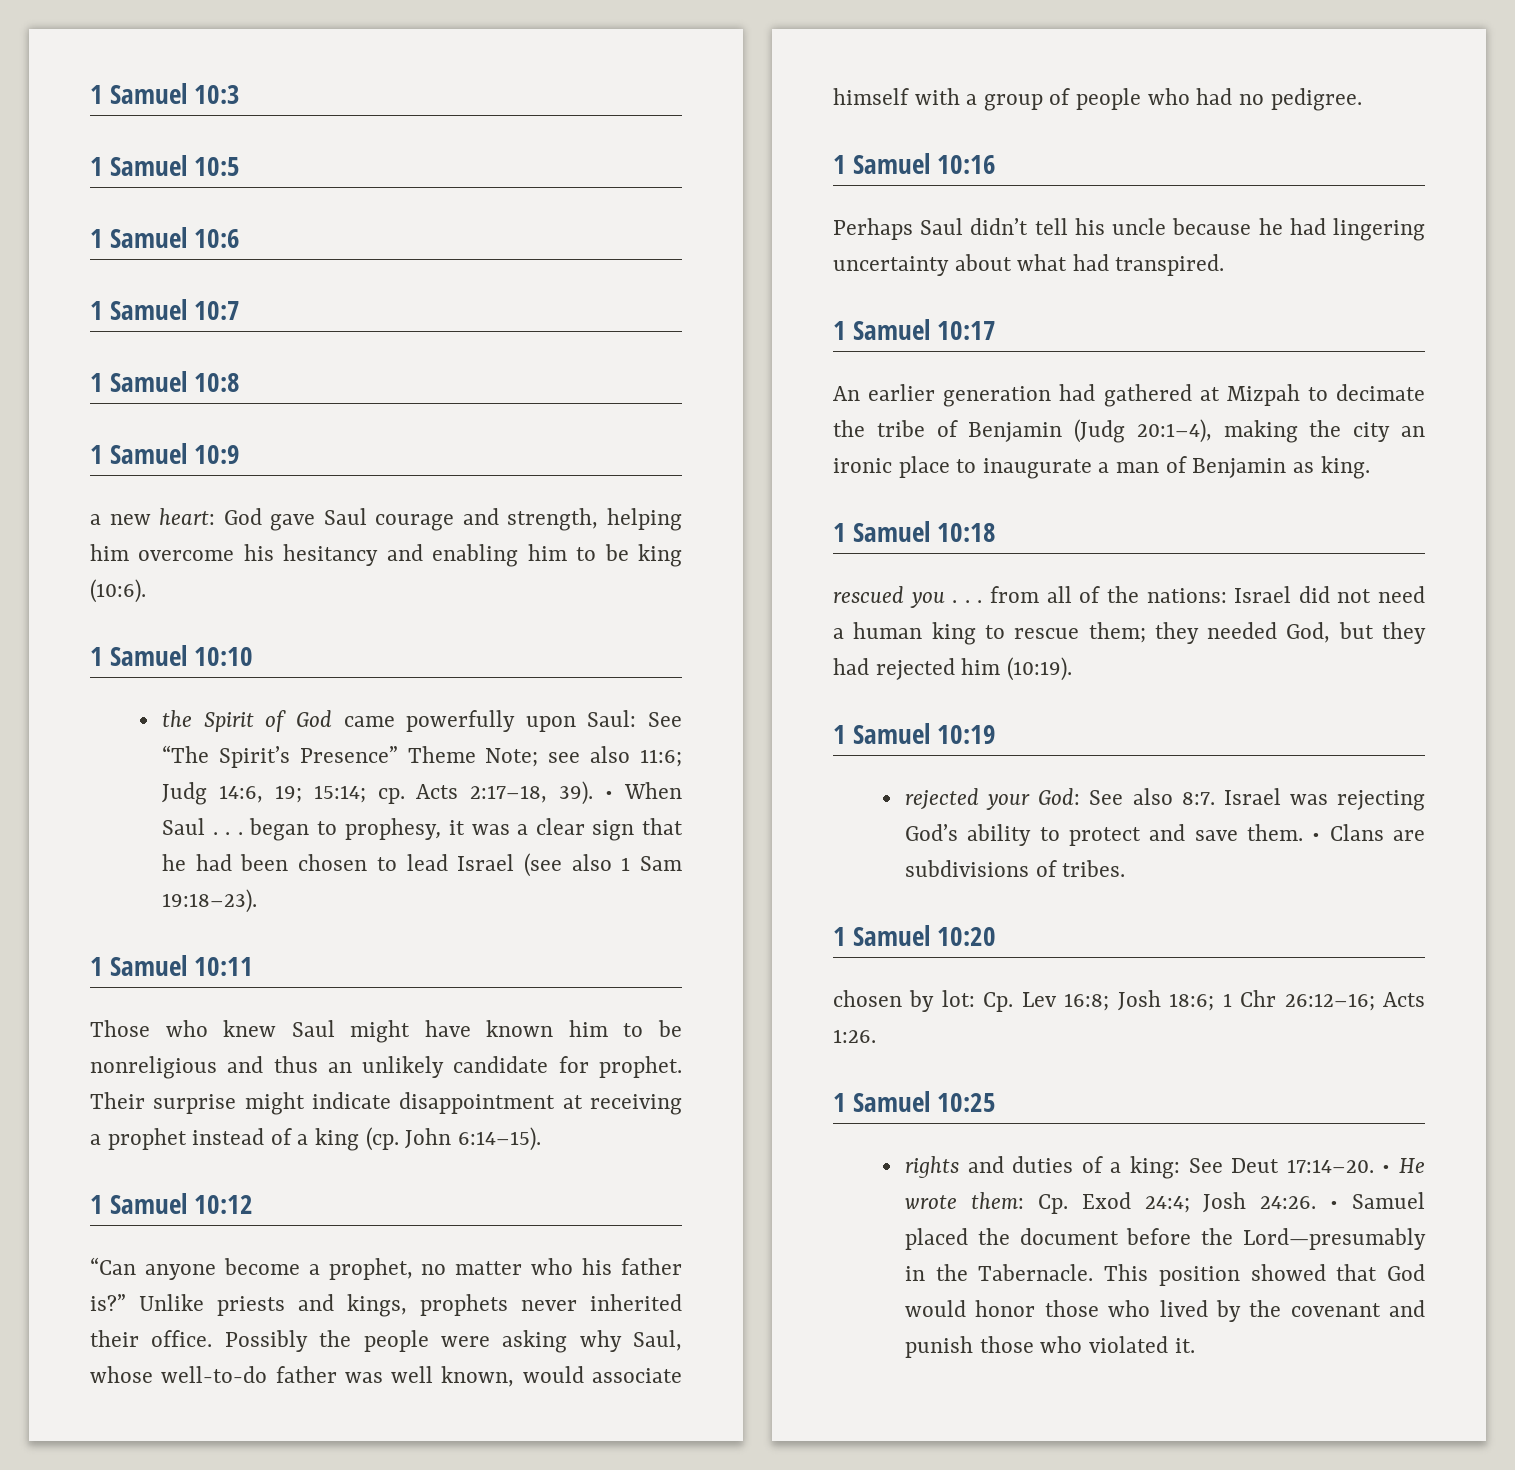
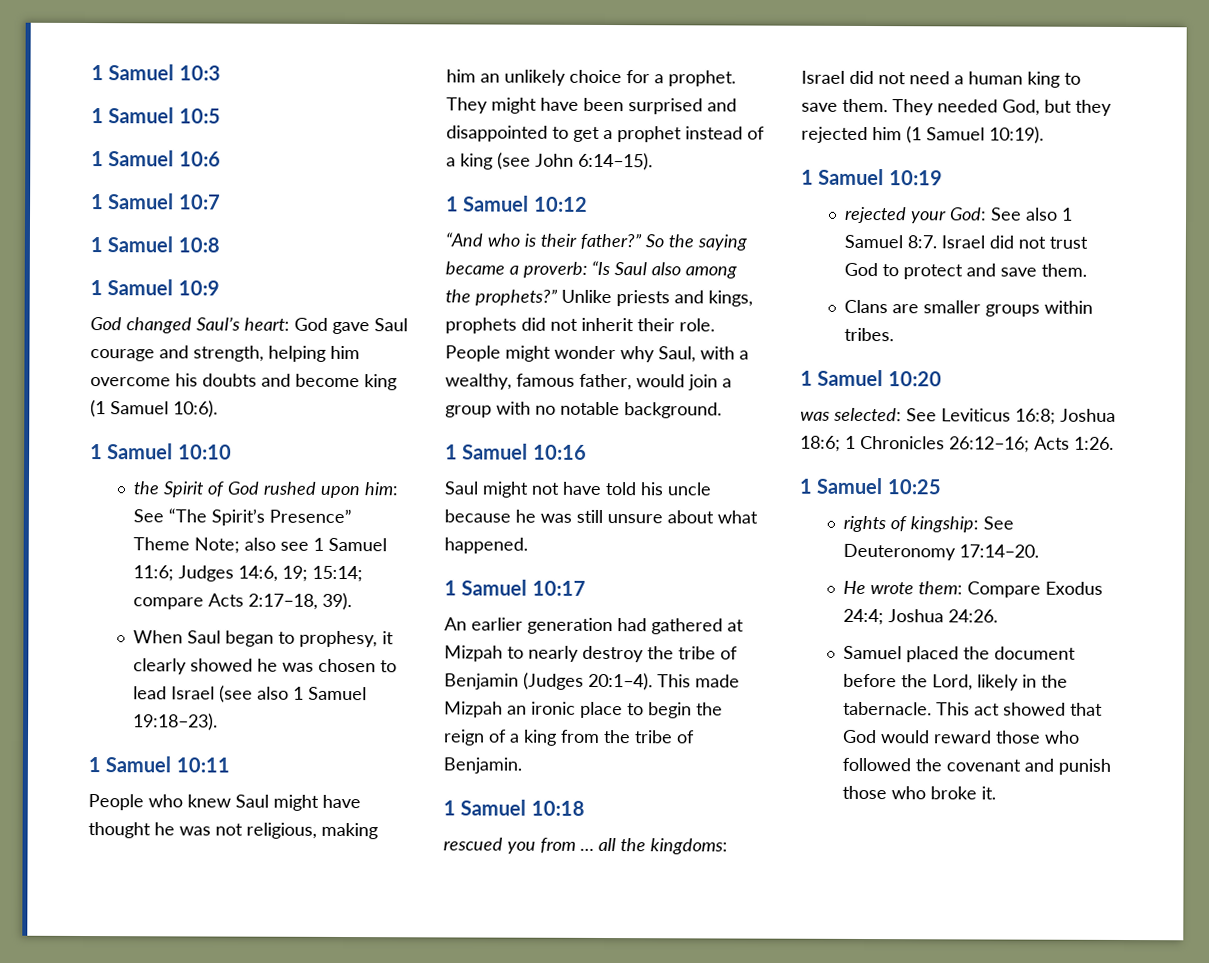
- a new heart: God gave Saul courage and strength, helping him overcome his hesitancy and enabling him to be king (10:6).
+ God changed Saul’s heart: God gave Saul courage and strength, helping him overcome his doubts and become king (1 Samuel 10:6).
- the Spirit of God came powerfully upon Saul: See “The Spirit’s Presence” Theme Note; see also 11:6; Judg 14:6, 19; 15:14; cp. Acts 2:17–18, 39). • When Saul . . . began to prophesy, it was a clear sign that he had been chosen to lead Israel (see also 1 Sam 19:18–23).
+ the Spirit of God rushed upon him: See “The Spirit’s Presence” Theme Note; also see 1 Samuel 11:6; Judges 14:6, 19; 15:14; compare Acts 2:17–18, 39).
+ When Saul began to prophesy, it clearly showed he was chosen to lead Israel (see also 1 Samuel 19:18–23).
- Those who knew Saul might have known him to be nonreligious and thus an unlikely candidate for prophet. Their surprise might indicate disappointment at receiving a prophet instead of a king (cp. John 6:14–15).
+ People who knew Saul might have thought he was not religious, making him an unlikely choice for a prophet. They might have been surprised and disappointed to get a prophet instead of a king (see John 6:14–15).
- “Can anyone become a prophet, no matter who his father is?”
+ “And who is their father?” So the saying became a proverb: “Is Saul also among the prophets?”
- Unlike priests and kings, prophets never inherited their office. Possibly the people were asking why Saul, whose well-to-do father was well known, would associate himself with a group of people who had no pedigree.
+ Unlike priests and kings, prophets did not inherit their role. People might wonder why Saul, with a wealthy, famous father, would join a group with no notable background.
  1 Samuel 10:16
- Perhaps Saul didn’t tell his uncle because he had lingering uncertainty about what had transpired.
+ Saul might not have told his uncle because he was still unsure about what happened.
- An earlier generation had gathered at Mizpah to decimate the tribe of Benjamin (Judg 20:1–4), making the city an ironic place to inaugurate a man of Benjamin as king.
+ An earlier generation had gathered at Mizpah to nearly destroy the tribe of Benjamin (Judges 20:1–4). This made Mizpah an ironic place to begin the reign of a king from the tribe of Benjamin.
- rescued you . . . from all of the nations: Israel did not need a human king to rescue them; they needed God, but they had rejected him (10:19).
+ rescued you from … all the kingdoms: Israel did not need a human king to save them. They needed God, but they rejected him (1 Samuel 10:19).
- rejected your God: See also 8:7. Israel was rejecting God’s ability to protect and save them. • Clans are subdivisions of tribes.
+ rejected your God: See also 1 Samuel 8:7. Israel did not trust God to protect and save them.
+ Clans are smaller groups within tribes.
- chosen by lot: Cp. Lev 16:8; Josh 18:6; 1 Chr 26:12–16; Acts 1:26.
+ was selected: See Leviticus 16:8; Joshua 18:6; 1 Chronicles 26:12–16; Acts 1:26.
- rights and duties of a king: See Deut 17:14–20. • He wrote them: Cp. Exod 24:4; Josh 24:26. • Samuel placed the document before the Lord—presumably in the Tabernacle. This position showed that God would honor those who lived by the covenant and punish those who violated it.
+ rights of kingship: See Deuteronomy 17:14–20.
+ He wrote them: Compare Exodus 24:4; Joshua 24:26.
+ Samuel placed the document before the Lord, likely in the tabernacle. This act showed that God would reward those who followed the covenant and punish those who broke it.

